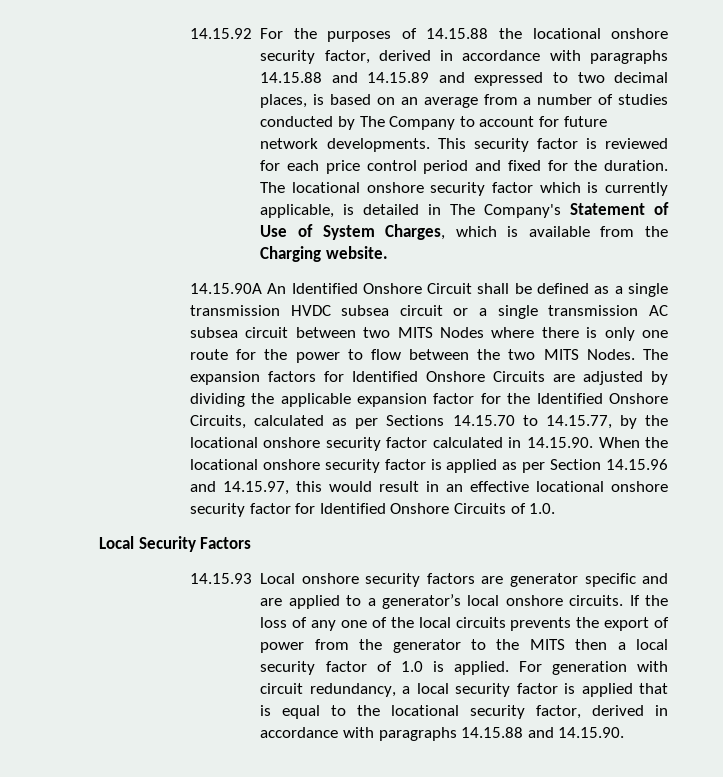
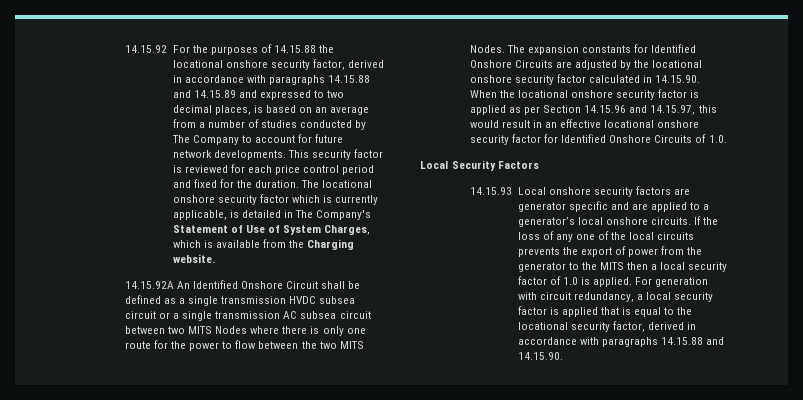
- 14.15.90A An Identified Onshore Circuit shall be defined as a single transmission HVDC subsea circuit or a single transmission AC subsea circuit between two MITS Nodes where there is only one route for the power to flow between the two MITS Nodes.
+ 14.15.92A An Identified Onshore Circuit shall be defined as a single transmission HVDC subsea circuit or a single transmission AC subsea circuit between two MITS Nodes where there is only one route for the power to flow between the two MITS Nodes.
- The expansion factors for Identified Onshore Circuits are adjusted by dividing the applicable expansion factor for the Identified Onshore Circuits, calculated as per Sections 14.15.70 to 14.15.77, by the locational onshore security factor calculated in 14.15.90. When the locational onshore security factor is applied as per Section 14.15.96 and 14.15.97, this would result in an effective locational onshore security factor for Identified Onshore Circuits of 1.0.
+ The expansion constants for Identified Onshore Circuits are adjusted by the locational onshore security factor calculated in 14.15.90. When the locational onshore security factor is applied as per Section 14.15.96 and 14.15.97, this would result in an effective locational onshore security factor for Identified Onshore Circuits of 1.0.

